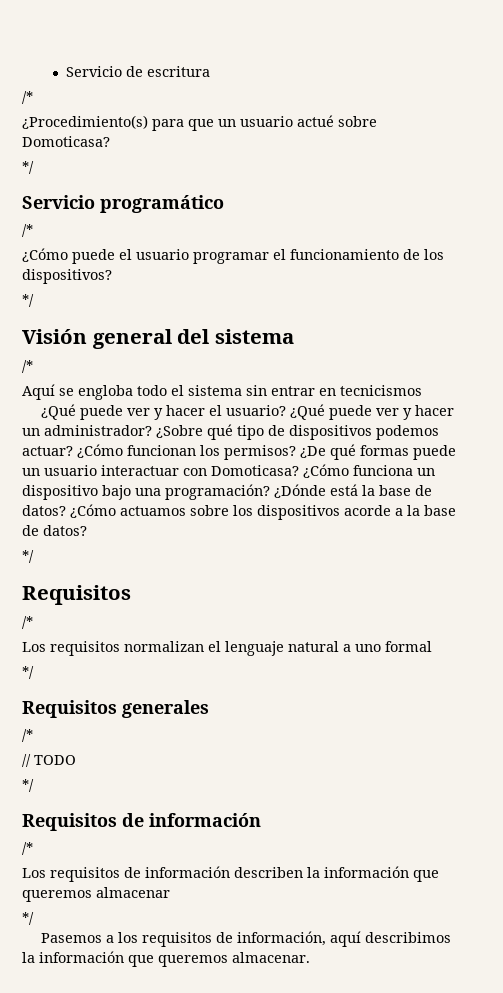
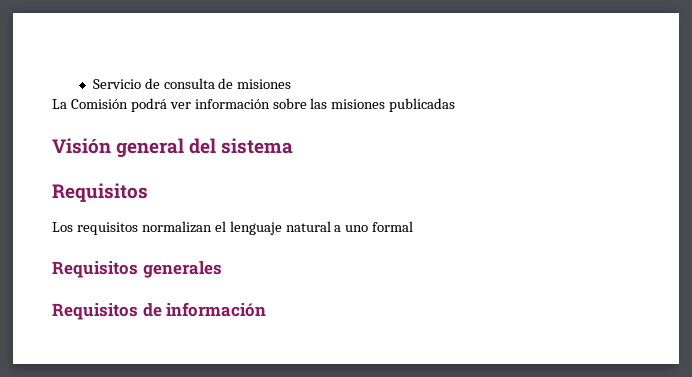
- Servicio de escritura
- /*
- ¿Procedimiento(s) para que un usuario actué sobre Domoticasa?
- */
- Servicio programático
- /*
- ¿Cómo puede el usuario programar el funcionamiento de los dispositivos?
- */
+ Servicio de consulta de misiones
+ La Comisión podrá ver información sobre las misiones publicadas
  Visión general del sistema
- /*
- Aquí se engloba todo el sistema sin entrar en tecnicismos
- ¿Qué puede ver y hacer el usuario? ¿Qué puede ver y hacer un administrador? ¿Sobre qué tipo de dispositivos podemos actuar? ¿Cómo funcionan los permisos? ¿De qué formas puede un usuario interactuar con Domoticasa? ¿Cómo funciona un dispositivo bajo una programación? ¿Dónde está la base de datos? ¿Cómo actuamos sobre los dispositivos acorde a la base de datos?
- */
  Requisitos
- /*
  Los requisitos normalizan el lenguaje natural a uno formal
- */
  Requisitos generales
- /*
- // TODO
- */
  Requisitos de información
- /*
- Los requisitos de información describen la información que queremos almacenar
- */
- Pasemos a los requisitos de información, aquí describimos la información que queremos almacenar.

